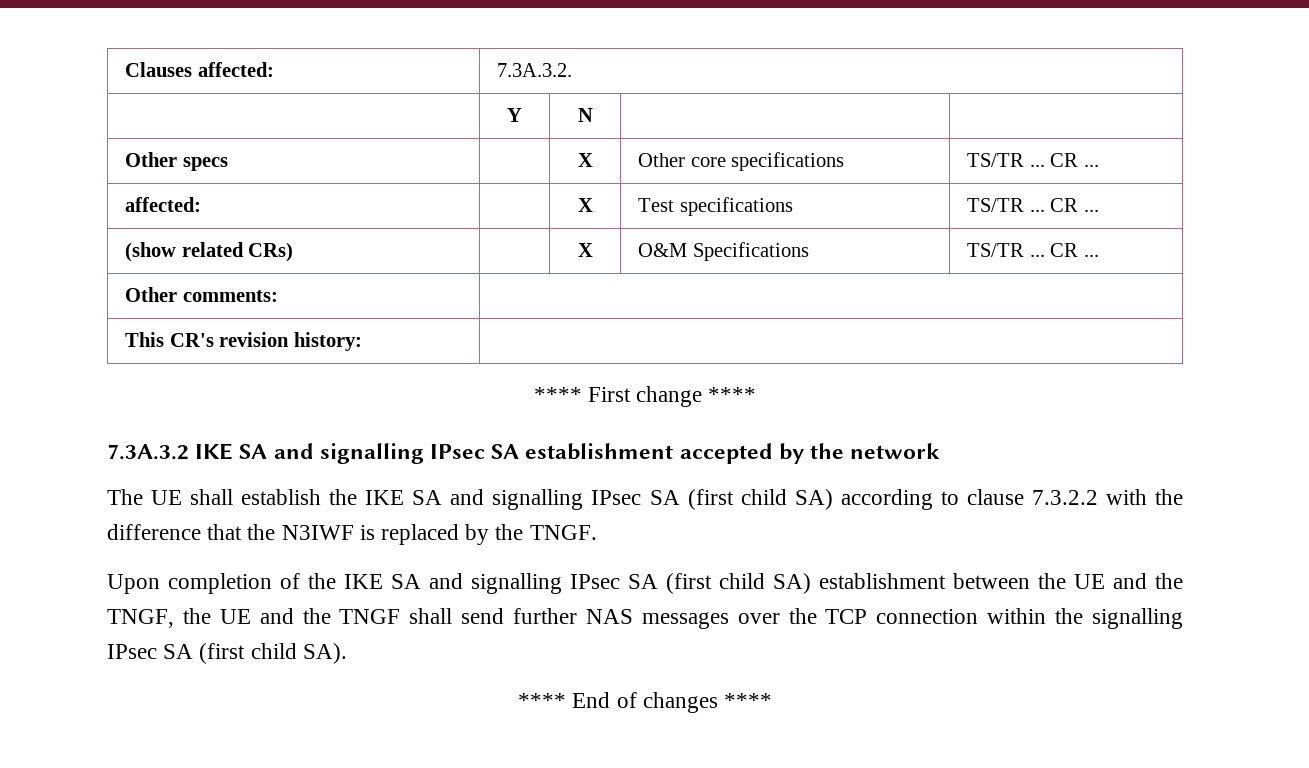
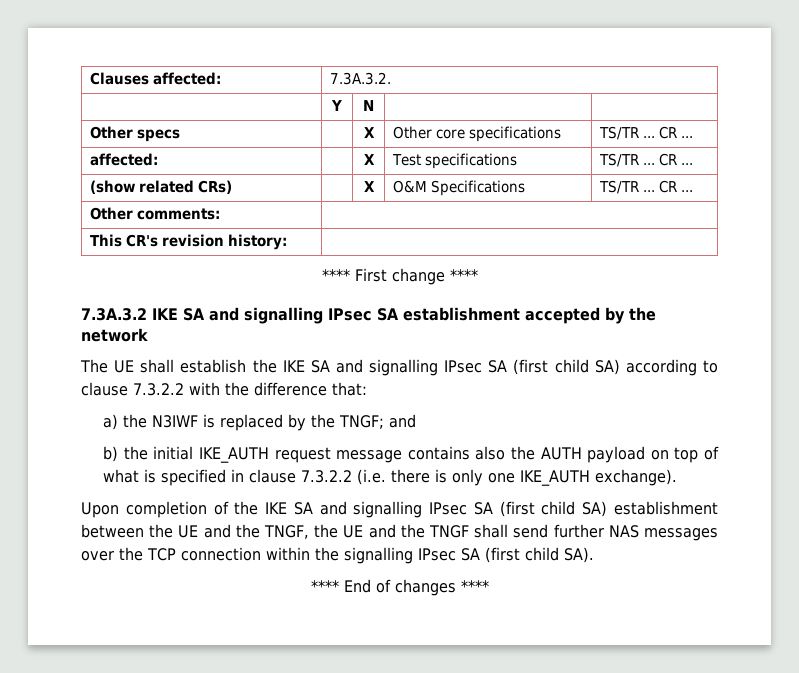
- The UE shall establish the IKE SA and signalling IPsec SA (first child SA) according to clause 7.3.2.2 with the difference that the N3IWF is replaced by the TNGF.
+ The UE shall establish the IKE SA and signalling IPsec SA (first child SA) according to clause 7.3.2.2 with the difference that:
+ a) the N3IWF is replaced by the TNGF; and
+ b) the initial IKE_AUTH request message contains also the AUTH payload on top of what is specified in clause 7.3.2.2 (i.e. there is only one IKE_AUTH exchange).

